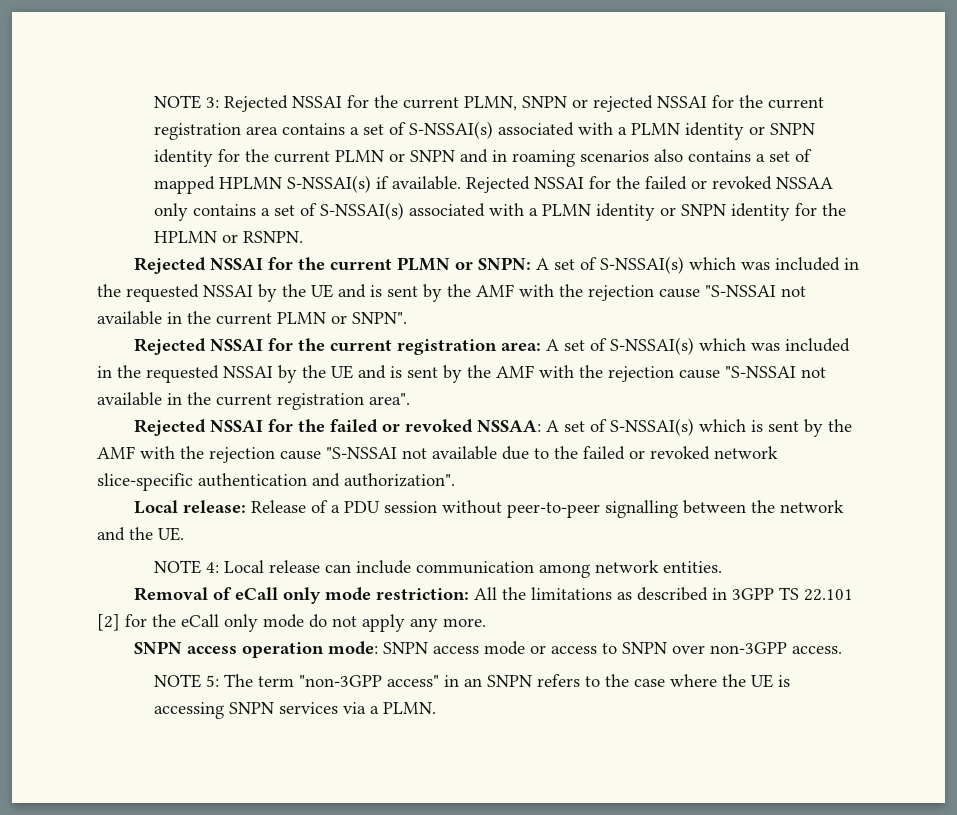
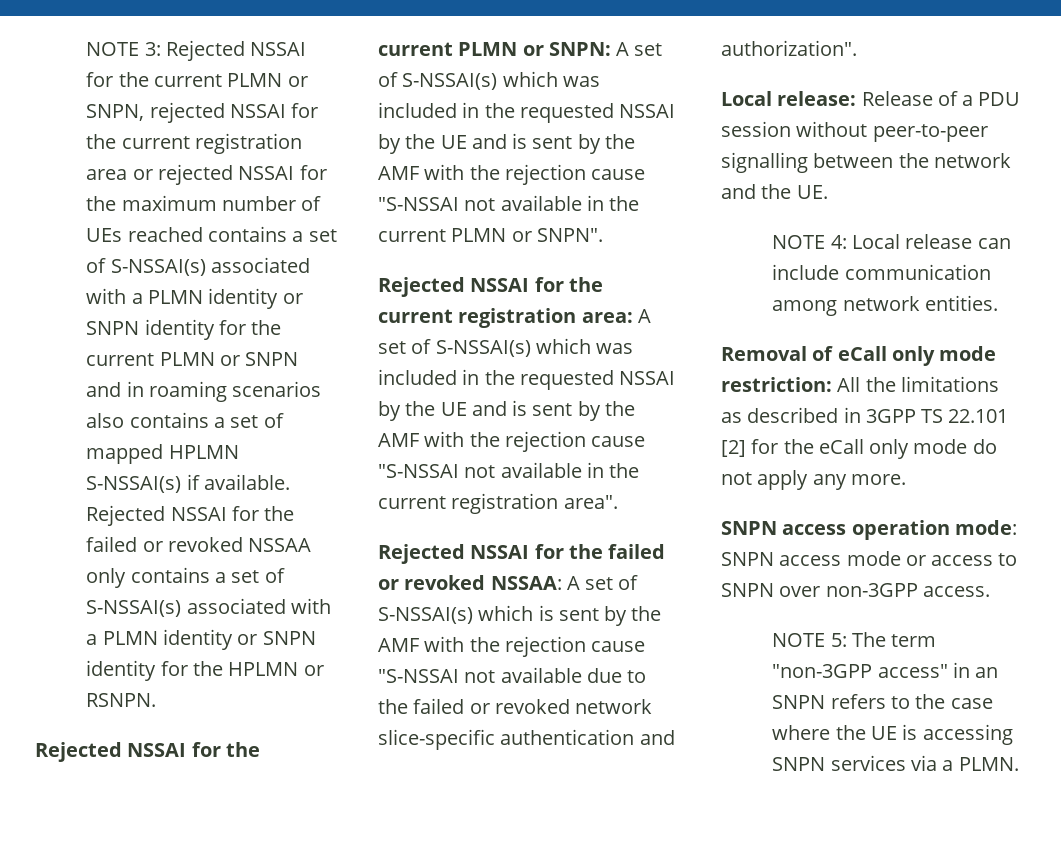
- NOTE 3: Rejected NSSAI for the current PLMN, SNPN or rejected NSSAI for the current registration area contains a set of S-NSSAI(s) associated with a PLMN identity or SNPN identity for the current PLMN or SNPN and in roaming scenarios also contains a set of mapped HPLMN S-NSSAI(s) if available.
+ NOTE 3: Rejected NSSAI for the current PLMN or SNPN, rejected NSSAI for the current registration area or rejected NSSAI for the maximum number of UEs reached contains a set of S-NSSAI(s) associated with a PLMN identity or SNPN identity for the current PLMN or SNPN and in roaming scenarios also contains a set of mapped HPLMN S-NSSAI(s) if available.

